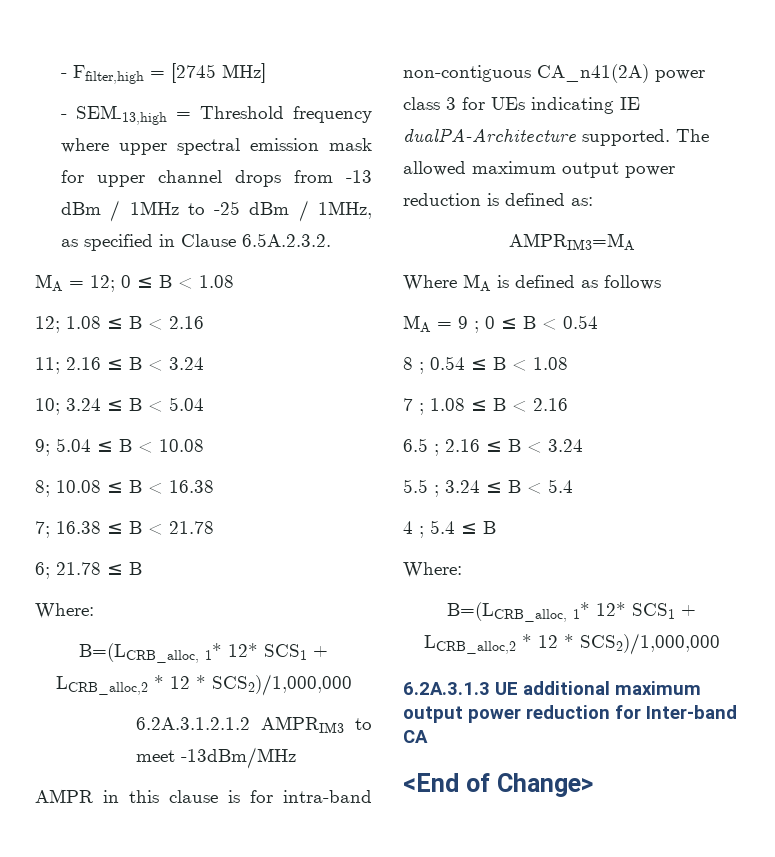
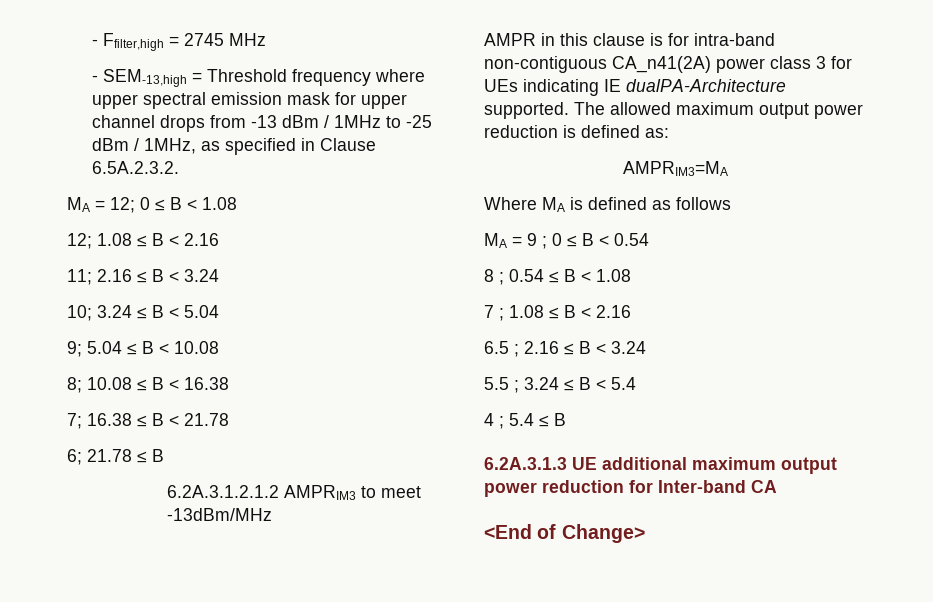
- - Ffilter,high = [2745 MHz]
+ - Ffilter,high = 2745 MHz
  6; 21.78 ≤ B
- Where:
- B=(LCRB_alloc, 1* 12* SCS1 + LCRB_alloc,2 * 12 * SCS2)/1,000,000
  4 ; 5.4 ≤ B
- Where:
- B=(LCRB_alloc, 1* 12* SCS1 + LCRB_alloc,2 * 12 * SCS2)/1,000,000

